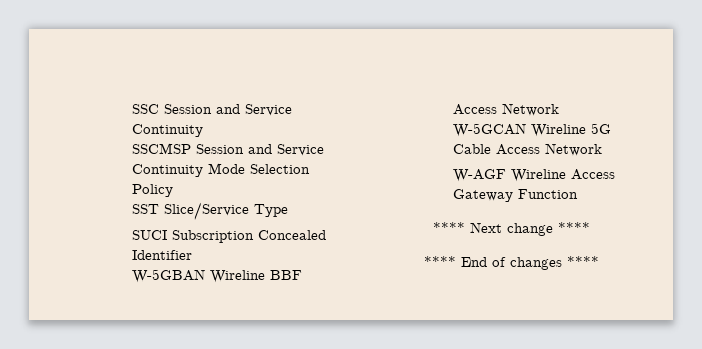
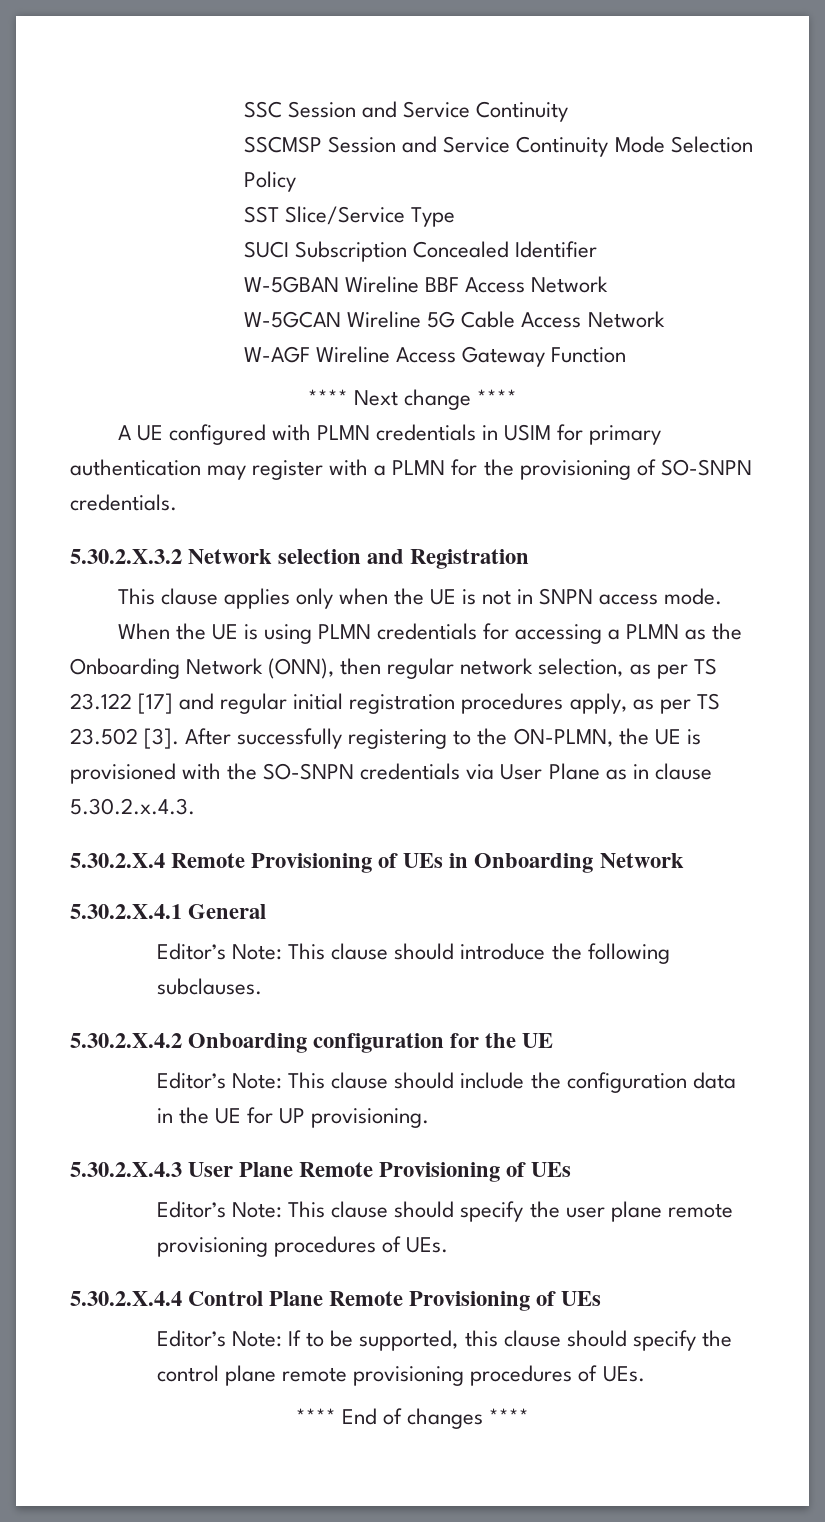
+ A UE configured with PLMN credentials in USIM for primary authentication may register with a PLMN for the provisioning of SO-SNPN credentials.
+ 5.30.2.X.3.2 Network selection and Registration
+ This clause applies only when the UE is not in SNPN access mode.
+ When the UE is using PLMN credentials for accessing a PLMN as the Onboarding Network (ONN), then regular network selection, as per TS 23.122 [17] and regular initial registration procedures apply, as per TS 23.502 [3]. After successfully registering to the ON-PLMN, the UE is provisioned with the SO-SNPN credentials via User Plane as in clause 5.30.2.x.4.3.
+ 5.30.2.X.4 Remote Provisioning of UEs in Onboarding Network
+ 5.30.2.X.4.1 General
+ Editor’s Note: This clause should introduce the following subclauses.
+ 5.30.2.X.4.2 Onboarding configuration for the UE
+ Editor’s Note: This clause should include the configuration data in the UE for UP provisioning.
+ 5.30.2.X.4.3 User Plane Remote Provisioning of UEs
+ Editor’s Note: This clause should specify the user plane remote provisioning procedures of UEs.
+ 5.30.2.X.4.4 Control Plane Remote Provisioning of UEs
+ Editor’s Note: If to be supported, this clause should specify the control plane remote provisioning procedures of UEs.

